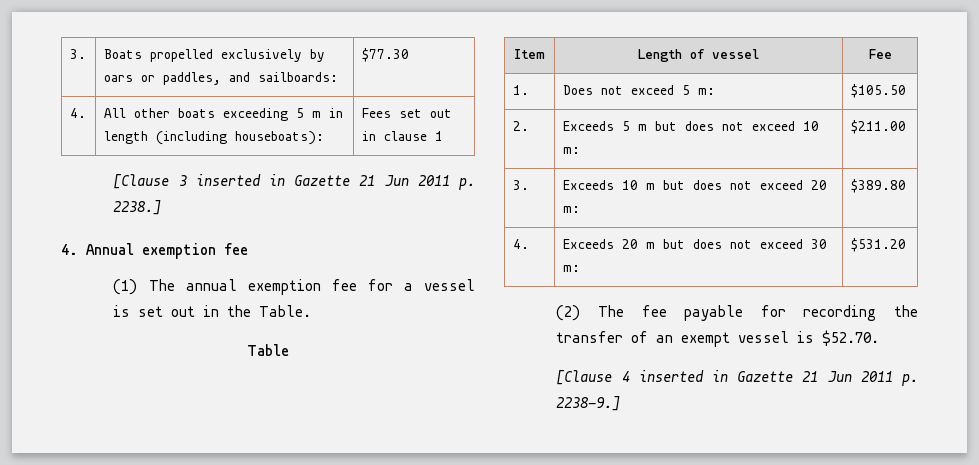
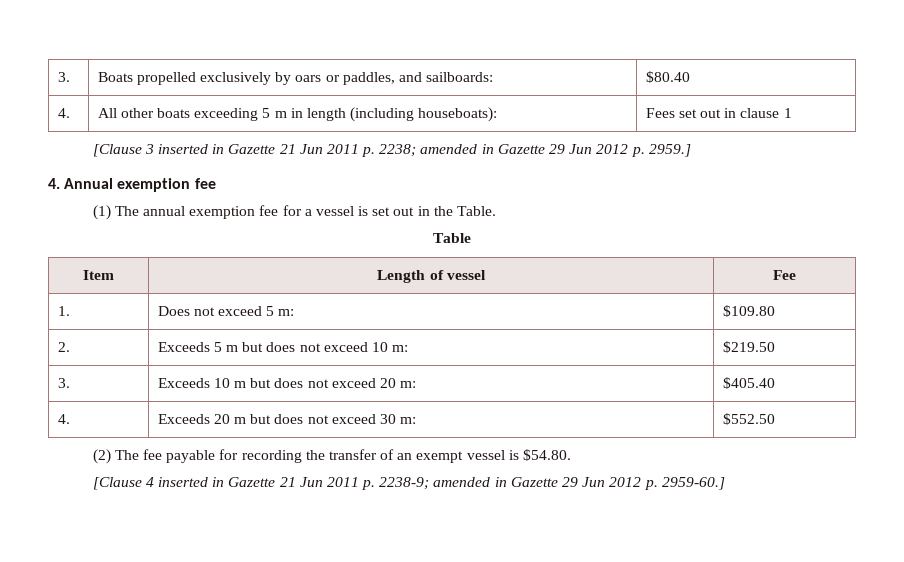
- 3. | Boats propelled exclusively by oars or paddles, and sailboards: | $77.30
+ 3. | Boats propelled exclusively by oars or paddles, and sailboards: | $80.40
- [Clause 3 inserted in Gazette 21 Jun 2011 p. 2238.]
+ [Clause 3 inserted in Gazette 21 Jun 2011 p. 2238; amended in Gazette 29 Jun 2012 p. 2959.]
- 1. | Does not exceed 5 m: | $105.50
+ 1. | Does not exceed 5 m: | $109.80
- 2. | Exceeds 5 m but does not exceed 10 m: | $211.00
+ 2. | Exceeds 5 m but does not exceed 10 m: | $219.50
- 3. | Exceeds 10 m but does not exceed 20 m: | $389.80
+ 3. | Exceeds 10 m but does not exceed 20 m: | $405.40
- 4. | Exceeds 20 m but does not exceed 30 m: | $531.20
+ 4. | Exceeds 20 m but does not exceed 30 m: | $552.50
- (2) The fee payable for recording the transfer of an exempt vessel is $52.70.
+ (2) The fee payable for recording the transfer of an exempt vessel is $54.80.
- [Clause 4 inserted in Gazette 21 Jun 2011 p. 2238-9.]
+ [Clause 4 inserted in Gazette 21 Jun 2011 p. 2238-9; amended in Gazette 29 Jun 2012 p. 2959-60.]

